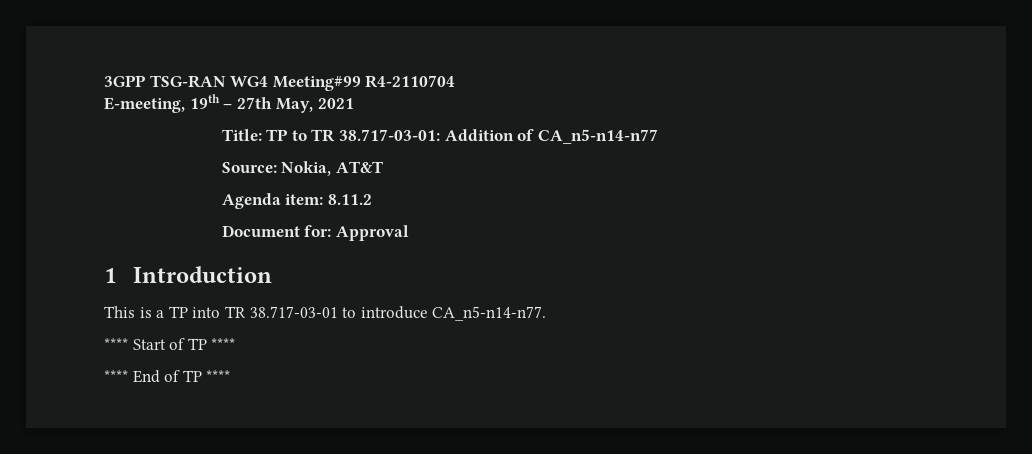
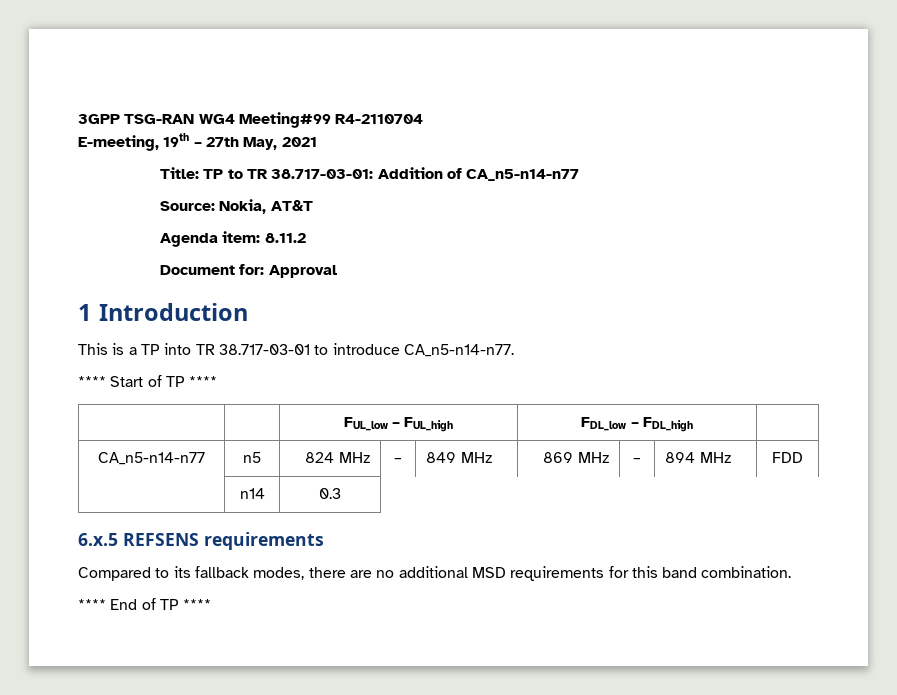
+ | | FUL_low – FUL_high | FDL_low – FDL_high |
+ CA_n5-n14-n77 | n5 | 824 MHz | – | 849 MHz | 869 MHz | – | 894 MHz | FDD
+ | n14 | 0.3
+ 6.x.5 REFSENS requirements
+ Compared to its fallback modes, there are no additional MSD requirements for this band combination.

